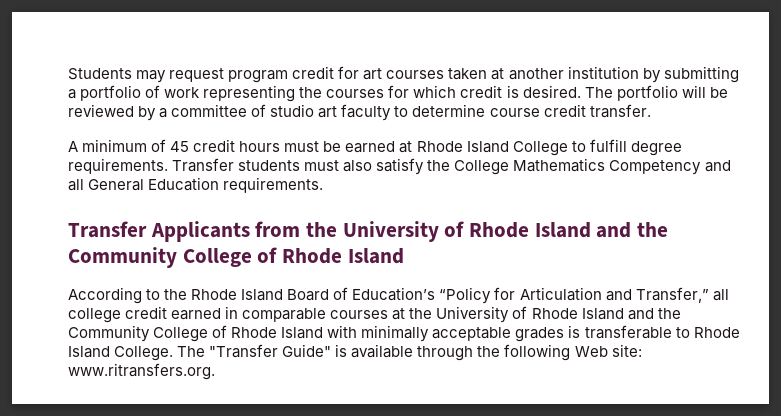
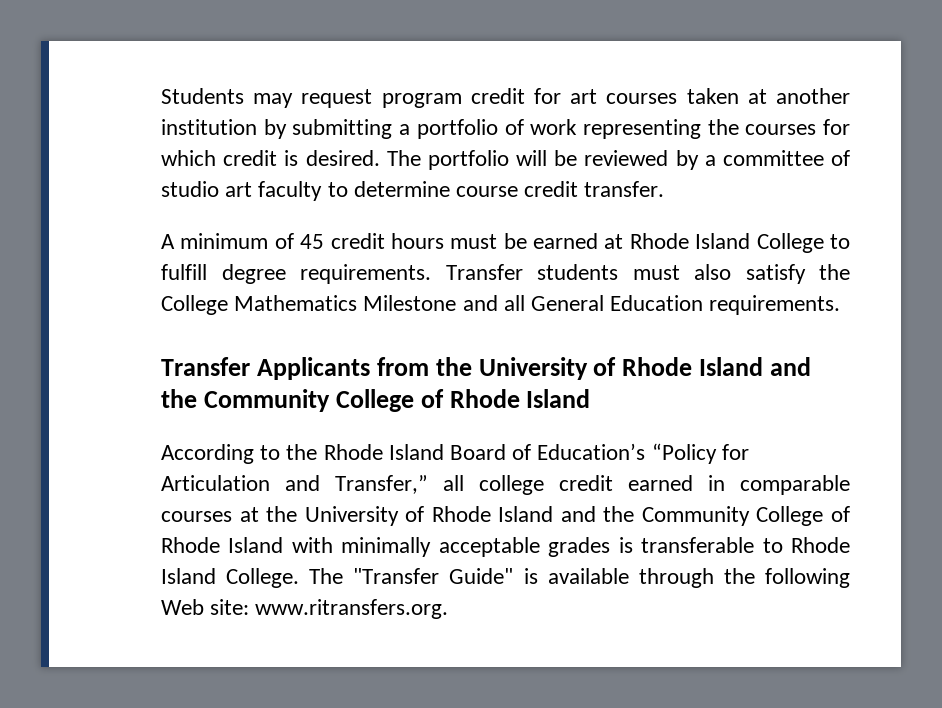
- Transfer students must also satisfy the College Mathematics Competency and all General Education requirements.
+ Transfer students must also satisfy the College Mathematics Milestone and all General Education requirements.

